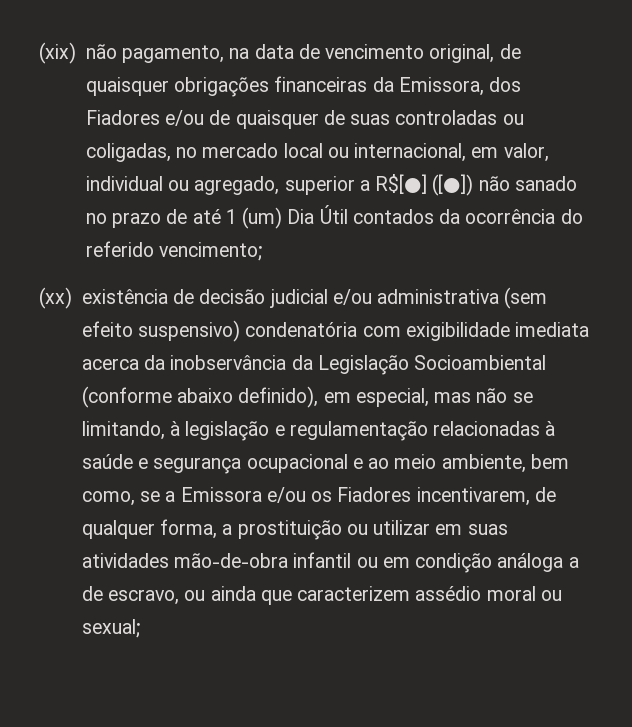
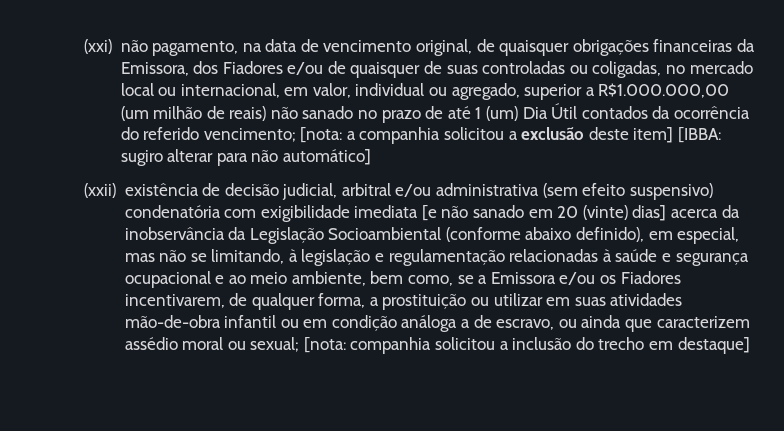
- (xix) não pagamento, na data de vencimento original, de quaisquer obrigações financeiras da Emissora, dos Fiadores e/ou de quaisquer de suas controladas ou coligadas, no mercado local ou internacional, em valor, individual ou agregado, superior a R$[●] ([●]) não sanado no prazo de até 1 (um) Dia Útil contados da ocorrência do referido vencimento;
- (xx) existência de decisão judicial e/ou administrativa (sem efeito suspensivo) condenatória com exigibilidade imediata acerca da inobservância da Legislação Socioambiental (conforme abaixo definido), em especial, mas não se limitando, à legislação e regulamentação relacionadas à saúde e segurança ocupacional e ao meio ambiente, bem como, se a Emissora e/ou os Fiadores incentivarem, de qualquer forma, a prostituição ou utilizar em suas atividades mão-de-obra infantil ou em condição análoga a de escravo, ou ainda que caracterizem assédio moral ou sexual;
+ (xxi) não pagamento, na data de vencimento original, de quaisquer obrigações financeiras da Emissora, dos Fiadores e/ou de quaisquer de suas controladas ou coligadas, no mercado local ou internacional, em valor, individual ou agregado, superior a R$1.000.000,00 (um milhão de reais) não sanado no prazo de até 1 (um) Dia Útil contados da ocorrência do referido vencimento; [nota: a companhia solicitou a exclusão deste item] [IBBA: sugiro alterar para não automático]
+ (xxii) existência de decisão judicial, arbitral e/ou administrativa (sem efeito suspensivo) condenatória com exigibilidade imediata [e não sanado em 20 (vinte) dias] acerca da inobservância da Legislação Socioambiental (conforme abaixo definido), em especial, mas não se limitando, à legislação e regulamentação relacionadas à saúde e segurança ocupacional e ao meio ambiente, bem como, se a Emissora e/ou os Fiadores incentivarem, de qualquer forma, a prostituição ou utilizar em suas atividades mão-de-obra infantil ou em condição análoga a de escravo, ou ainda que caracterizem assédio moral ou sexual;
+ [nota: companhia solicitou a inclusão do trecho em destaque]

